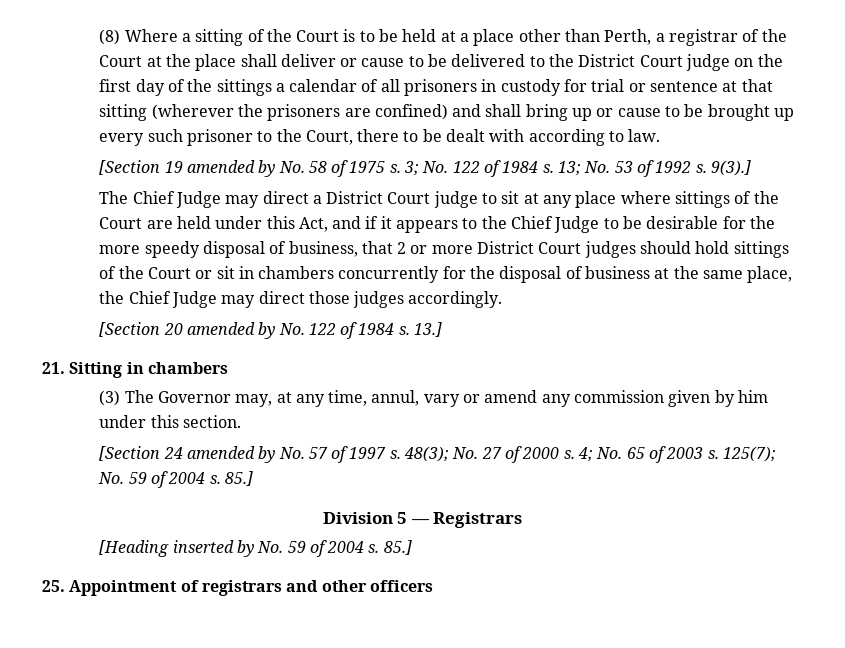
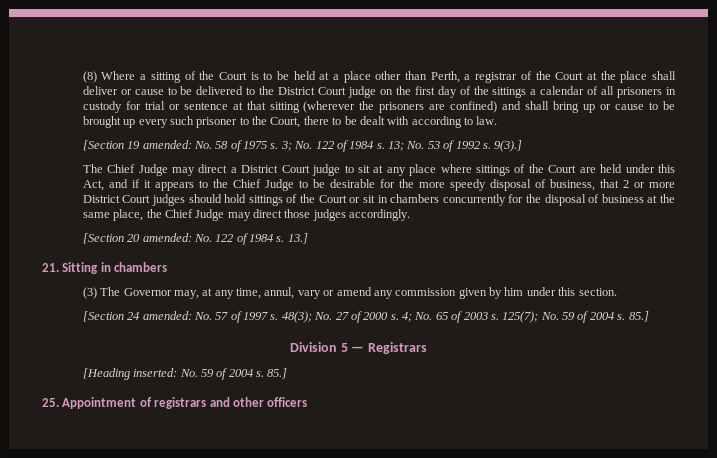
- [Section 19 amended by No. 58 of 1975 s.
+ [Section 19 amended: No. 58 of 1975 s.
- [Section 20 amended by No. 122 of 1984 s.
+ [Section 20 amended: No. 122 of 1984 s.
- [Section 24 amended by No. 57 of 1997 s.
+ [Section 24 amended: No. 57 of 1997 s.
- [Heading inserted by No. 59 of 2004 s.
+ [Heading inserted: No. 59 of 2004 s.

